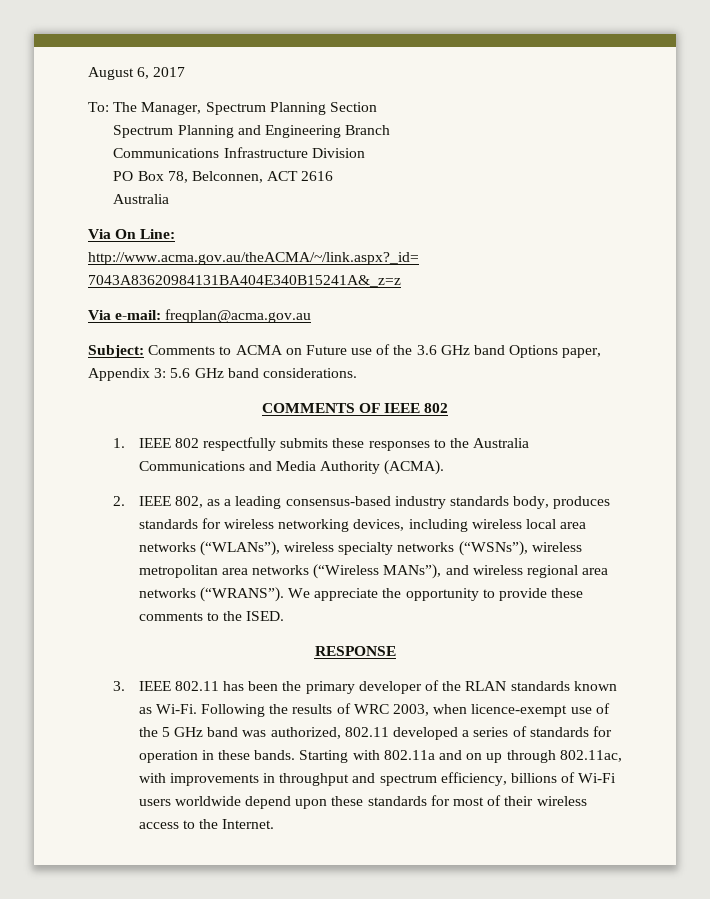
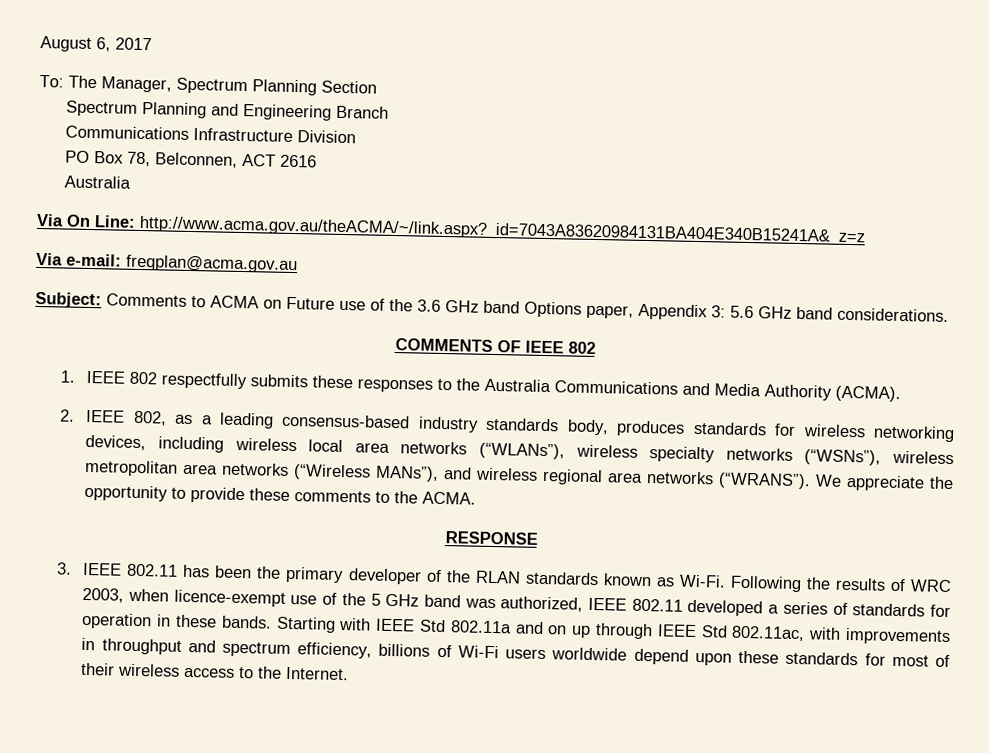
- We appreciate the opportunity to provide these comments to the ISED.
+ We appreciate the opportunity to provide these comments to the ACMA.
- Following the results of WRC 2003, when licence-exempt use of the 5 GHz band was authorized, 802.11 developed a series of standards for operation in these bands.
+ Following the results of WRC 2003, when licence-exempt use of the 5 GHz band was authorized, IEEE 802.11 developed a series of standards for operation in these bands.
- Starting with 802.11a and on up through 802.11ac, with improvements in throughput and spectrum efficiency, billions of Wi-Fi users worldwide depend upon these standards for most of their wireless access to the Internet.
+ Starting with IEEE Std 802.11a and on up through IEEE Std 802.11ac, with improvements in throughput and spectrum efficiency, billions of Wi-Fi users worldwide depend upon these standards for most of their wireless access to the Internet.

